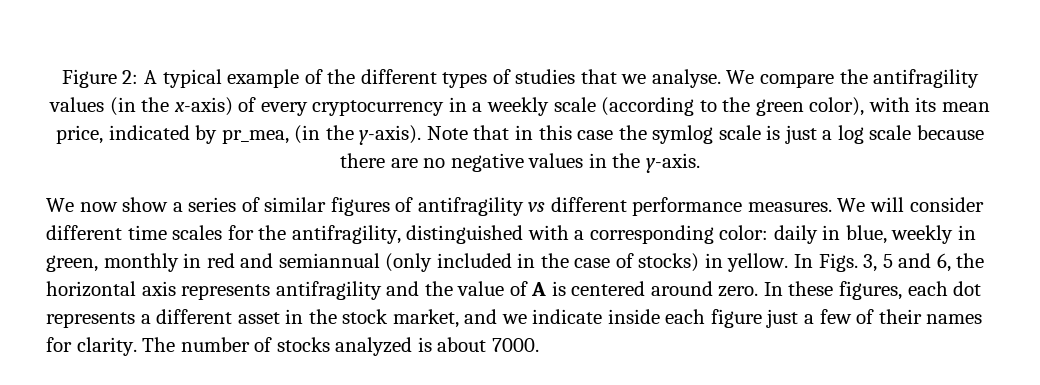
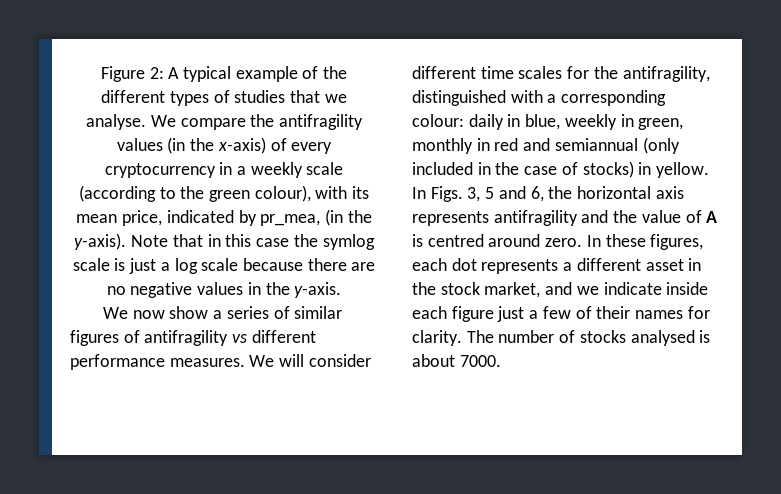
- We compare the antifragility values (in the x-axis) of every cryptocurrency in a weekly scale (according to the green color), with its mean price, indicated by pr_mea, (in the y-axis).
+ We compare the antifragility values (in the x-axis) of every cryptocurrency in a weekly scale (according to the green colour), with its mean price, indicated by pr_mea, (in the y-axis).
- We will consider different time scales for the antifragility, distinguished with a corresponding color: daily in blue, weekly in green, monthly in red and semiannual (only included in the case of stocks) in yellow.
+ We will consider different time scales for the antifragility, distinguished with a corresponding colour: daily in blue, weekly in green, monthly in red and semiannual (only included in the case of stocks) in yellow.
- In Figs. 3, 5 and 6, the horizontal axis represents antifragility and the value of A is centered around zero.
+ In Figs. 3, 5 and 6, the horizontal axis represents antifragility and the value of A is centred around zero.
- The number of stocks analyzed is about 7000.
+ The number of stocks analysed is about 7000.

